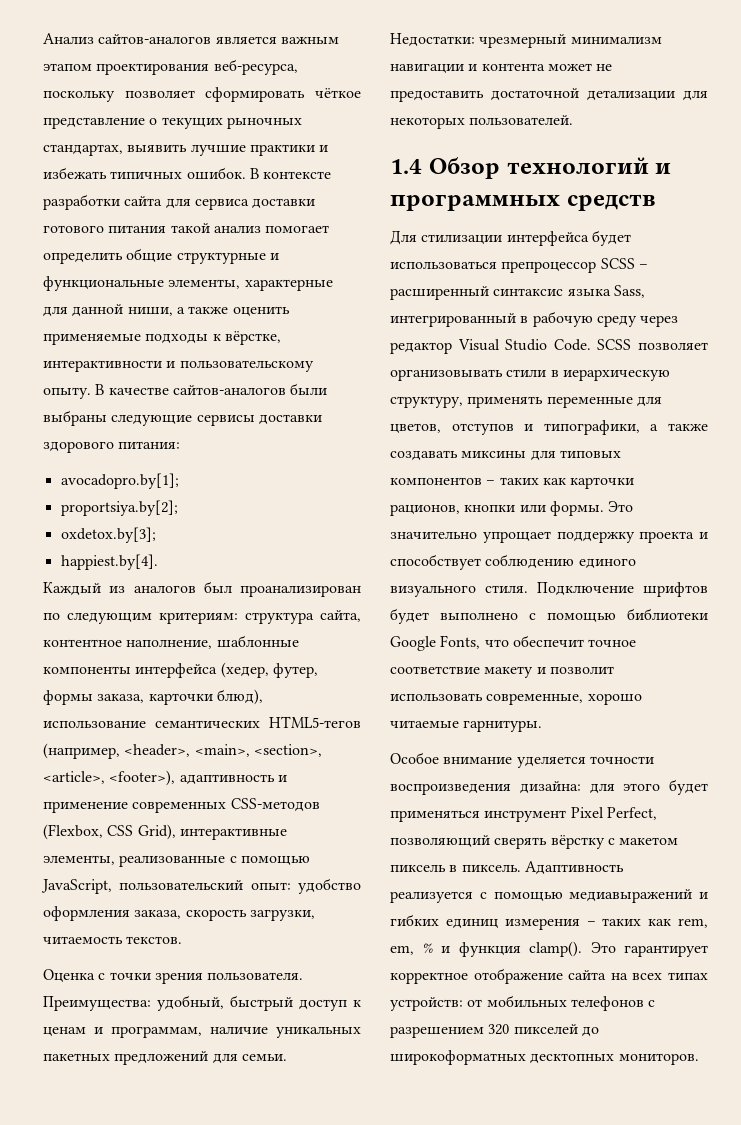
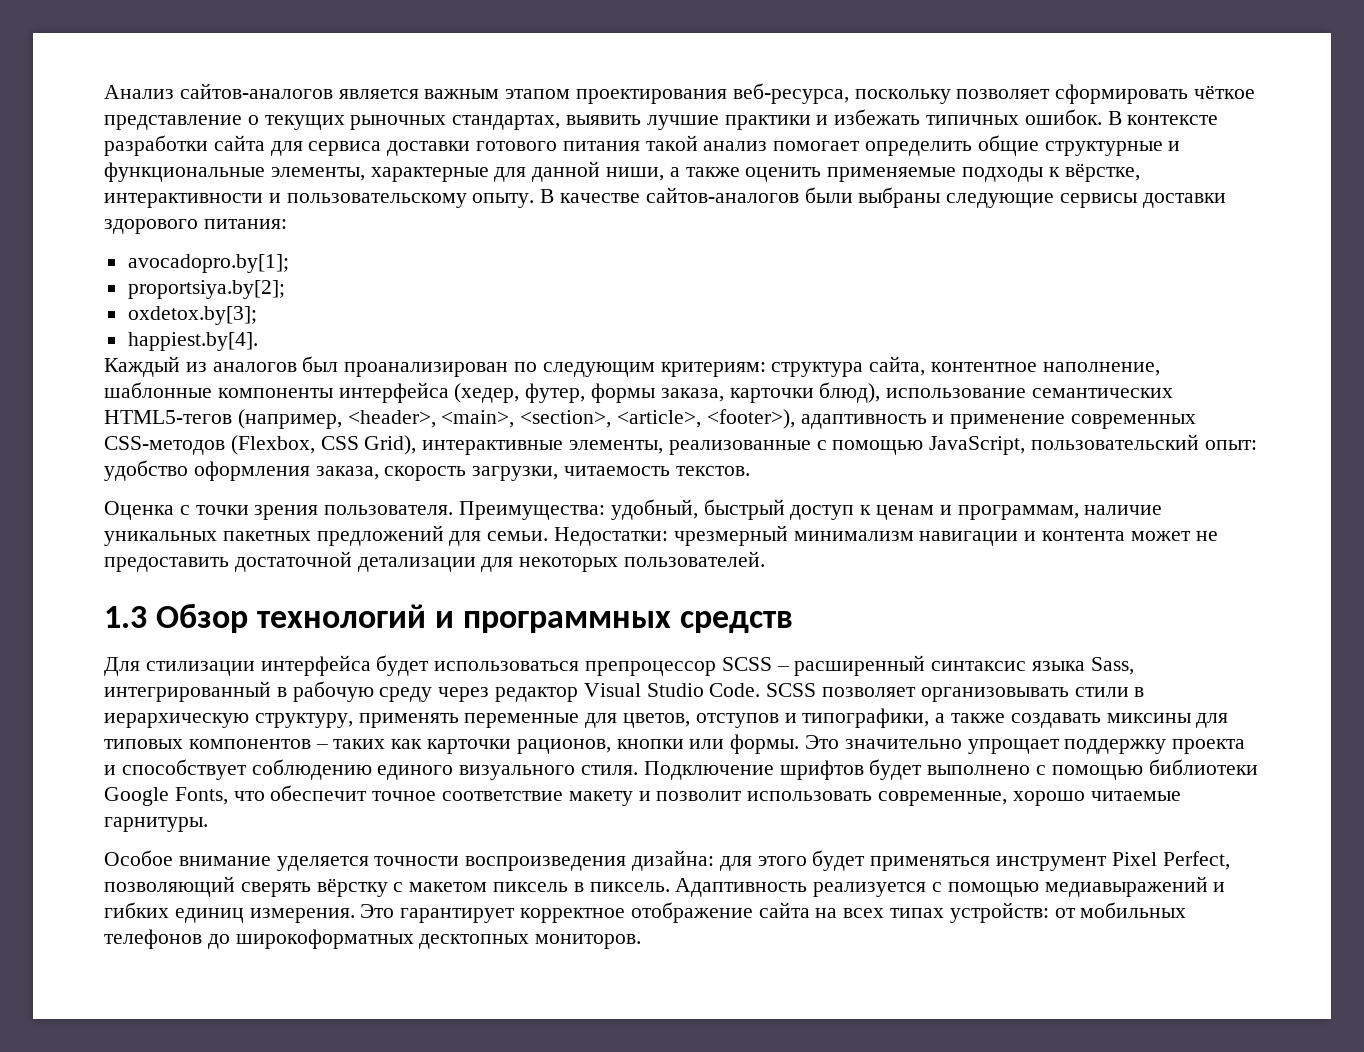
- 1.4 Обзор технологий и программных средств
+ 1.3 Обзор технологий и программных средств
- Адаптивность реализуется с помощью медиавыражений и гибких единиц измерения – таких как rem, em, % и функция clamp().
+ Адаптивность реализуется с помощью медиавыражений и гибких единиц измерения.
- Это гарантирует корректное отображение сайта на всех типах устройств: от мобильных телефонов с разрешением 320 пикселей до широкоформатных десктопных мониторов.
+ Это гарантирует корректное отображение сайта на всех типах устройств: от мобильных телефонов до широкоформатных десктопных мониторов.

